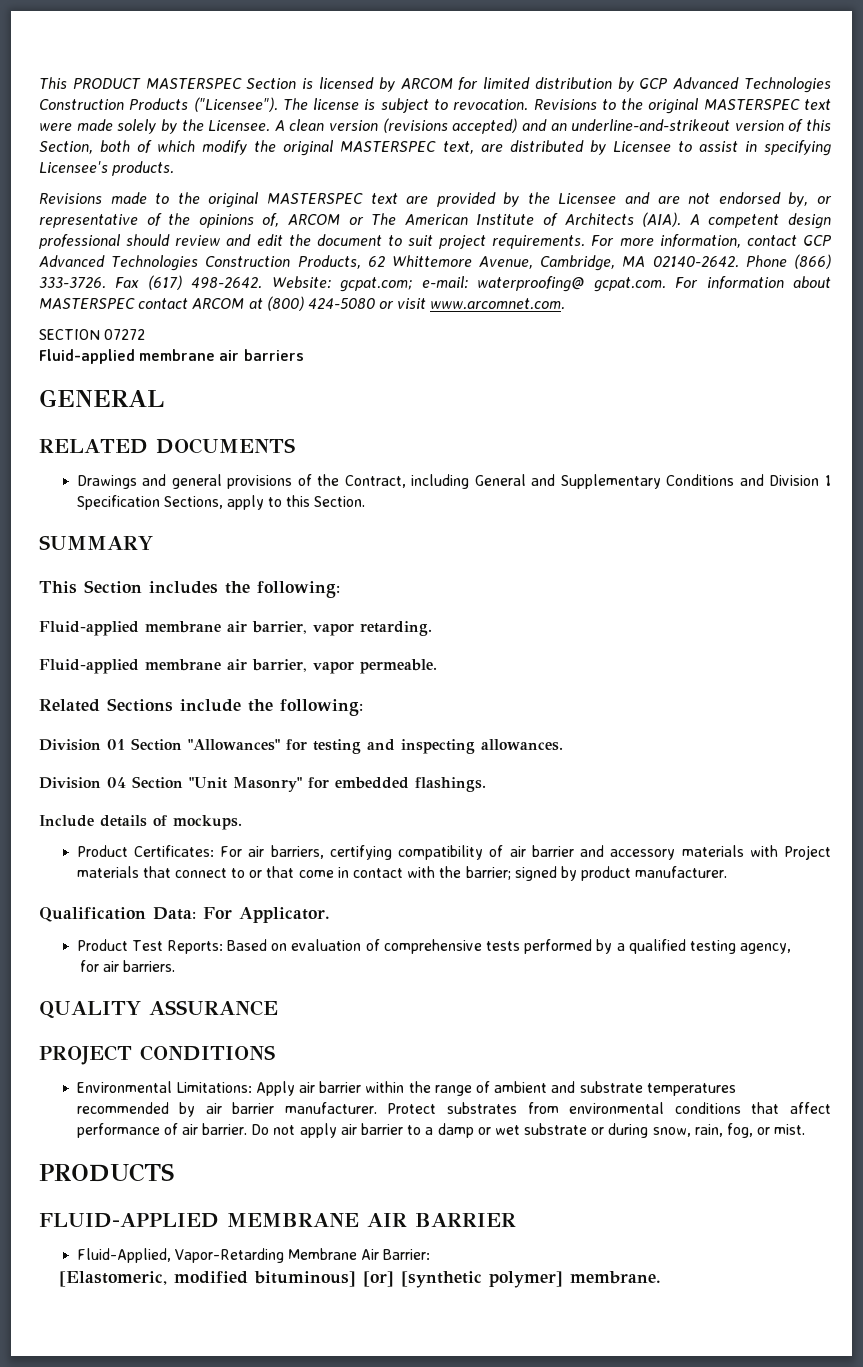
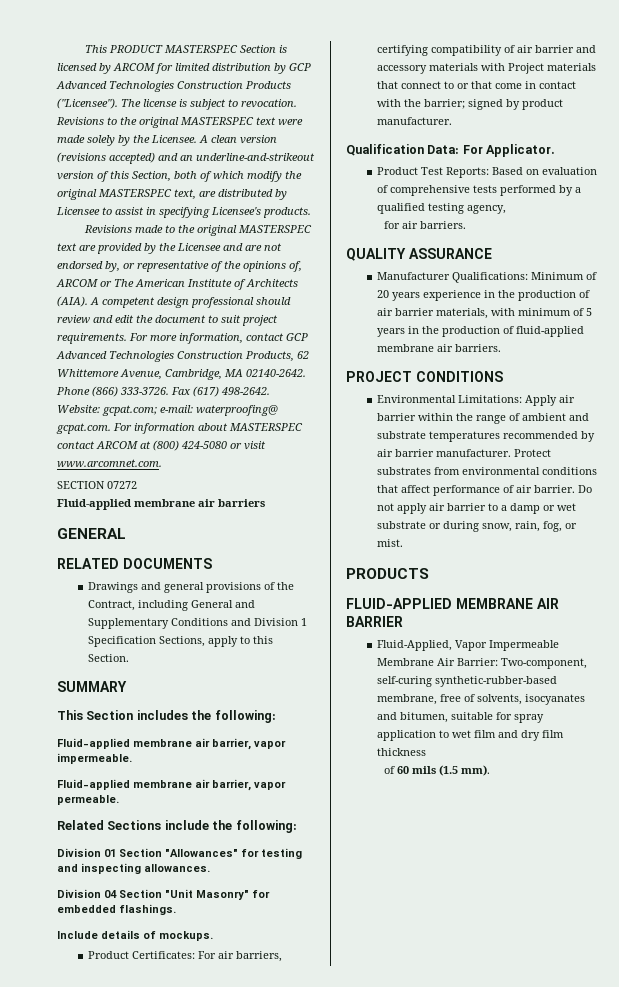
- Fluid-applied membrane air barrier, vapor retarding.
+ Fluid-applied membrane air barrier, vapor impermeable.
+ Manufacturer Qualifications: Minimum of 20 years experience in the production of air barrier materials, with minimum of 5 years in the production of fluid-applied membrane air barriers.
- Fluid-Applied, Vapor-Retarding Membrane Air Barrier:
- [Elastomeric, modified bituminous] [or] [synthetic polymer] membrane.
+ Fluid-Applied, Vapor Impermeable Membrane Air Barrier: Two-component, self-curing synthetic-rubber-based membrane, free of solvents, isocyanates and bitumen, suitable for spray application to wet film and dry film thickness
+ of 60 mils (1.5 mm).

